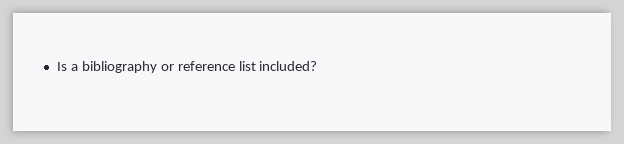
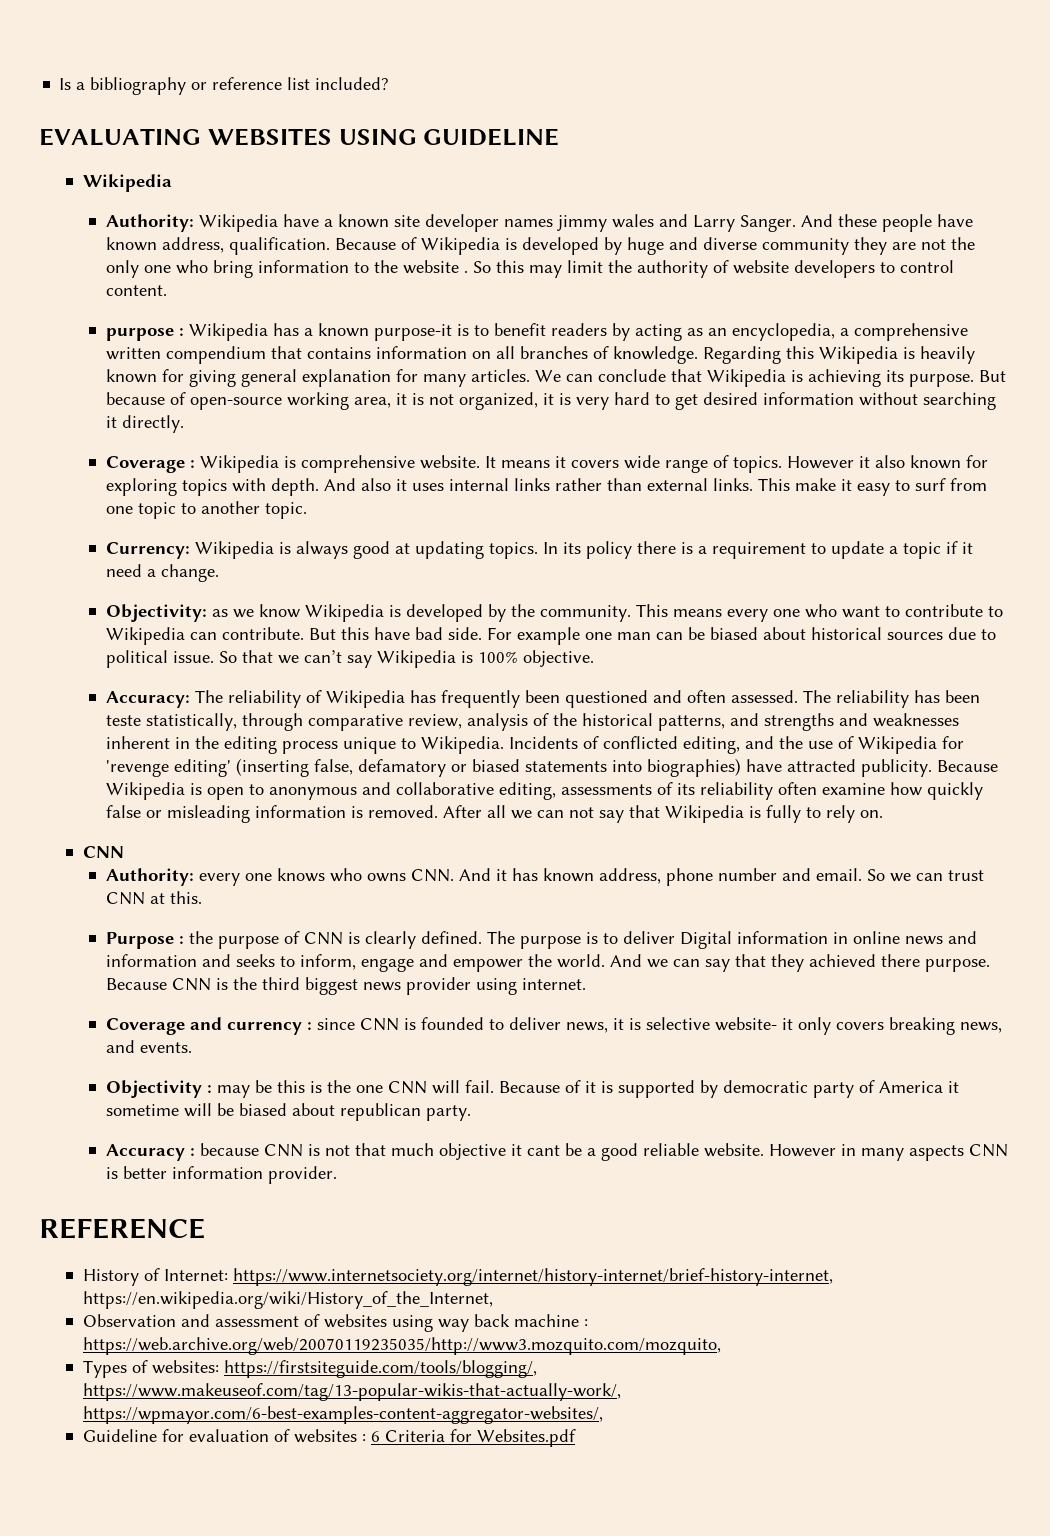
+ EVALUATING WEBSITES USING GUIDELINE
+ Wikipedia
+ Authority: Wikipedia have a known site developer names jimmy wales and Larry Sanger. And these people have known address, qualification. Because of Wikipedia is developed by huge and diverse community they are not the only one who bring information to the website . So this may limit the authority of website developers to control content.
+ purpose : Wikipedia has a known purpose-it is to benefit readers by acting as an encyclopedia, a comprehensive written compendium that contains information on all branches of knowledge. Regarding this Wikipedia is heavily known for giving general explanation for many articles. We can conclude that Wikipedia is achieving its purpose. But because of open-source working area, it is not organized, it is very hard to get desired information without searching it directly.
+ Coverage : Wikipedia is comprehensive website. It means it covers wide range of topics. However it also known for exploring topics with depth. And also it uses internal links rather than external links. This make it easy to surf from one topic to another topic.
+ Currency: Wikipedia is always good at updating topics. In its policy there is a requirement to update a topic if it need a change.
+ Objectivity: as we know Wikipedia is developed by the community. This means every one who want to contribute to Wikipedia can contribute. But this have bad side. For example one man can be biased about historical sources due to political issue. So that we can’t say Wikipedia is 100% objective.
+ Accuracy: The reliability of Wikipedia has frequently been questioned and often assessed. The reliability has been teste statistically, through comparative review, analysis of the historical patterns, and strengths and weaknesses inherent in the editing process unique to Wikipedia. Incidents of conflicted editing, and the use of Wikipedia for 'revenge editing' (inserting false, defamatory or biased statements into biographies) have attracted publicity. Because Wikipedia is open to anonymous and collaborative editing, assessments of its reliability often examine how quickly false or misleading information is removed. After all we can not say that Wikipedia is fully to rely on.
+ CNN
+ Authority: every one knows who owns CNN. And it has known address, phone number and email. So we can trust CNN at this.
+ Purpose : the purpose of CNN is clearly defined. The purpose is to deliver Digital information in online news and information and seeks to inform, engage and empower the world. And we can say that they achieved there purpose. Because CNN is the third biggest news provider using internet.
+ Coverage and currency : since CNN is founded to deliver news, it is selective website- it only covers breaking news, and events.
+ Objectivity : may be this is the one CNN will fail. Because of it is supported by democratic party of America it sometime will be biased about republican party.
+ Accuracy : because CNN is not that much objective it cant be a good reliable website. However in many aspects CNN is better information provider.
+ REFERENCE
+ History of Internet: https://www.internetsociety.org/internet/history-internet/brief-history-internet, https://en.wikipedia.org/wiki/History_of_the_Internet,
+ Observation and assessment of websites using way back machine : https://web.archive.org/web/20070119235035/http://www3.mozquito.com/mozquito,
+ Types of websites: https://firstsiteguide.com/tools/blogging/, https://www.makeuseof.com/tag/13-popular-wikis-that-actually-work/, https://wpmayor.com/6-best-examples-content-aggregator-websites/,
+ Guideline for evaluation of websites : 6 Criteria for Websites.pdf

